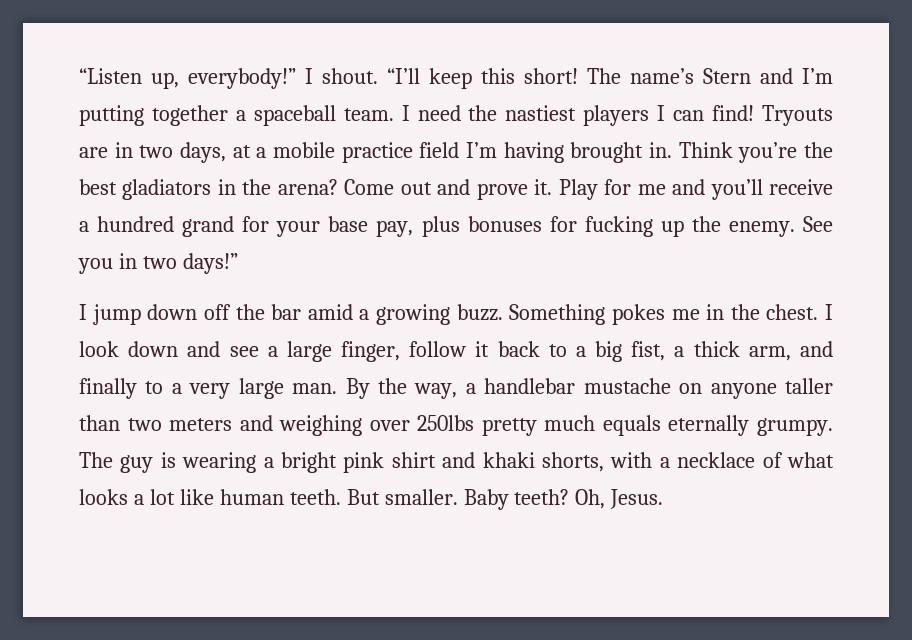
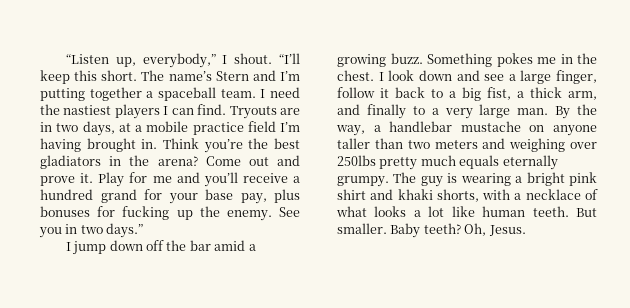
- “Listen up, everybody!” I shout.
+ “Listen up, everybody,” I shout.
- “I’ll keep this short!
+ “I’ll keep this short.
- I need the nastiest players I can find!
+ I need the nastiest players I can find.
- See you in two days!”
+ See you in two days.”

